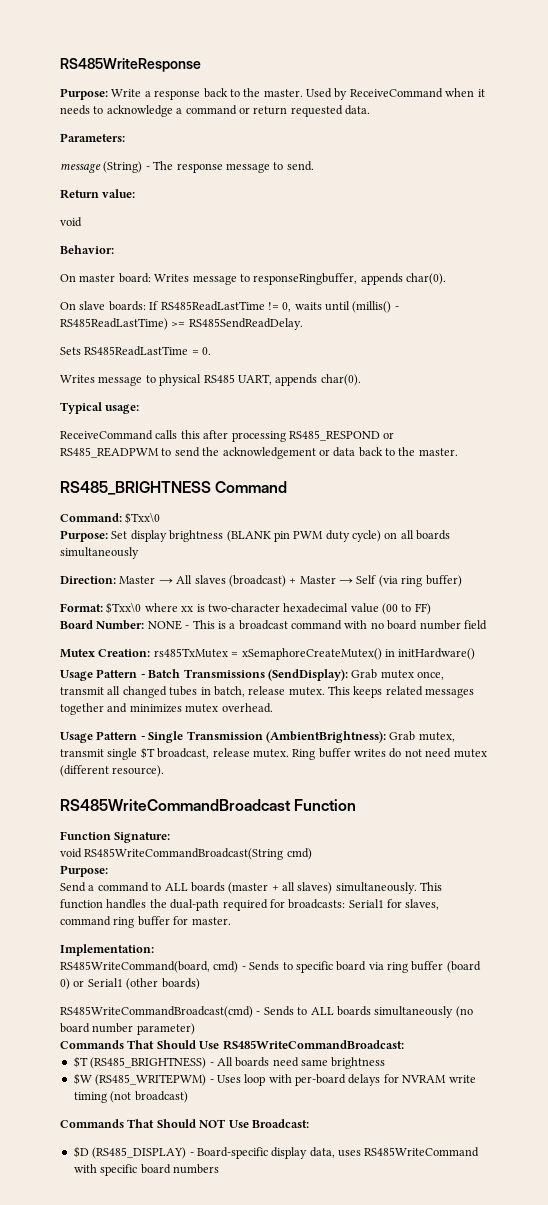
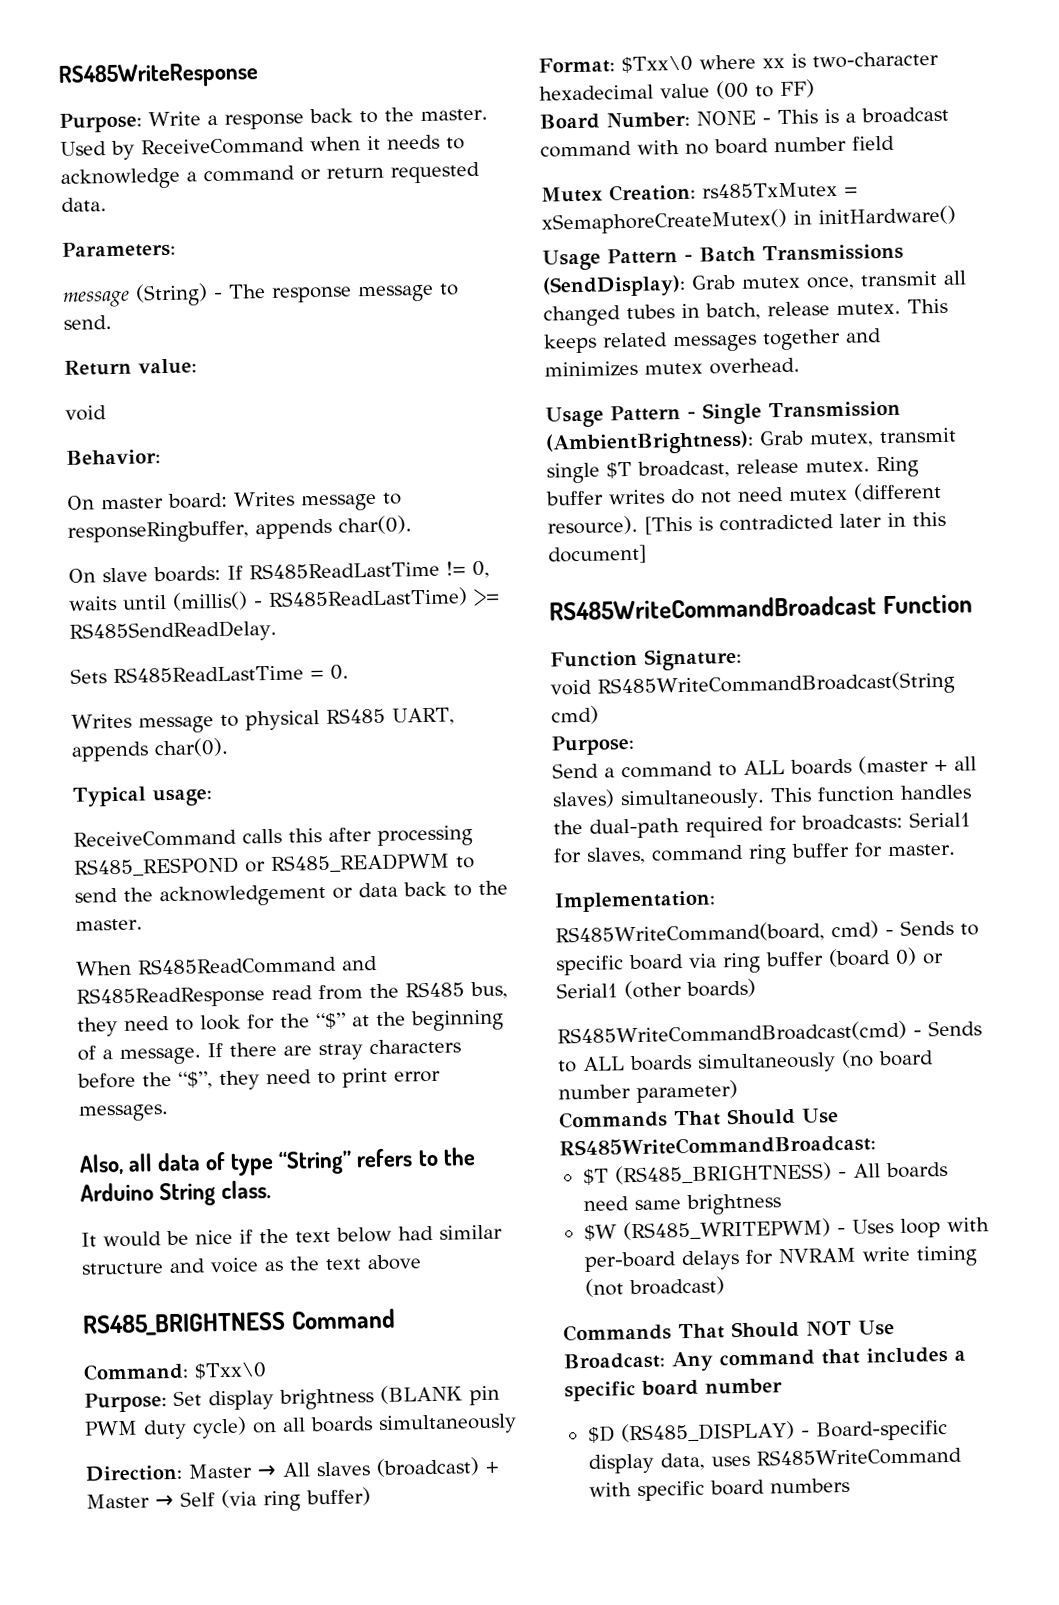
+ When RS485ReadCommand and RS485ReadResponse read from the RS485 bus, they need to look for the “$” at the beginning of a message. If there are stray characters before the “$”, they need to print error messages.
+ Also, all data of type “String” refers to the Arduino String class.
+ It would be nice if the text below had similar structure and voice as the text above
+ [This is contradicted later in this document]
- Commands That Should NOT Use Broadcast:
+ Commands That Should NOT Use Broadcast: Any command that includes a specific board number

